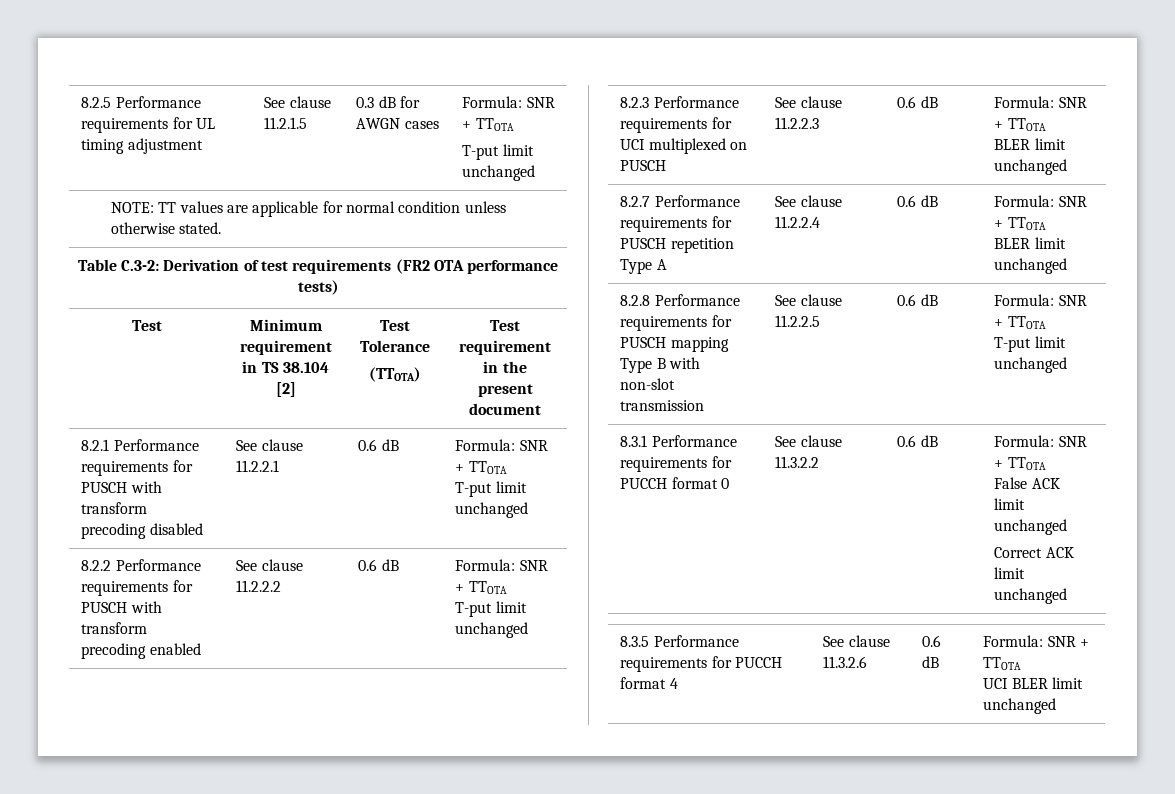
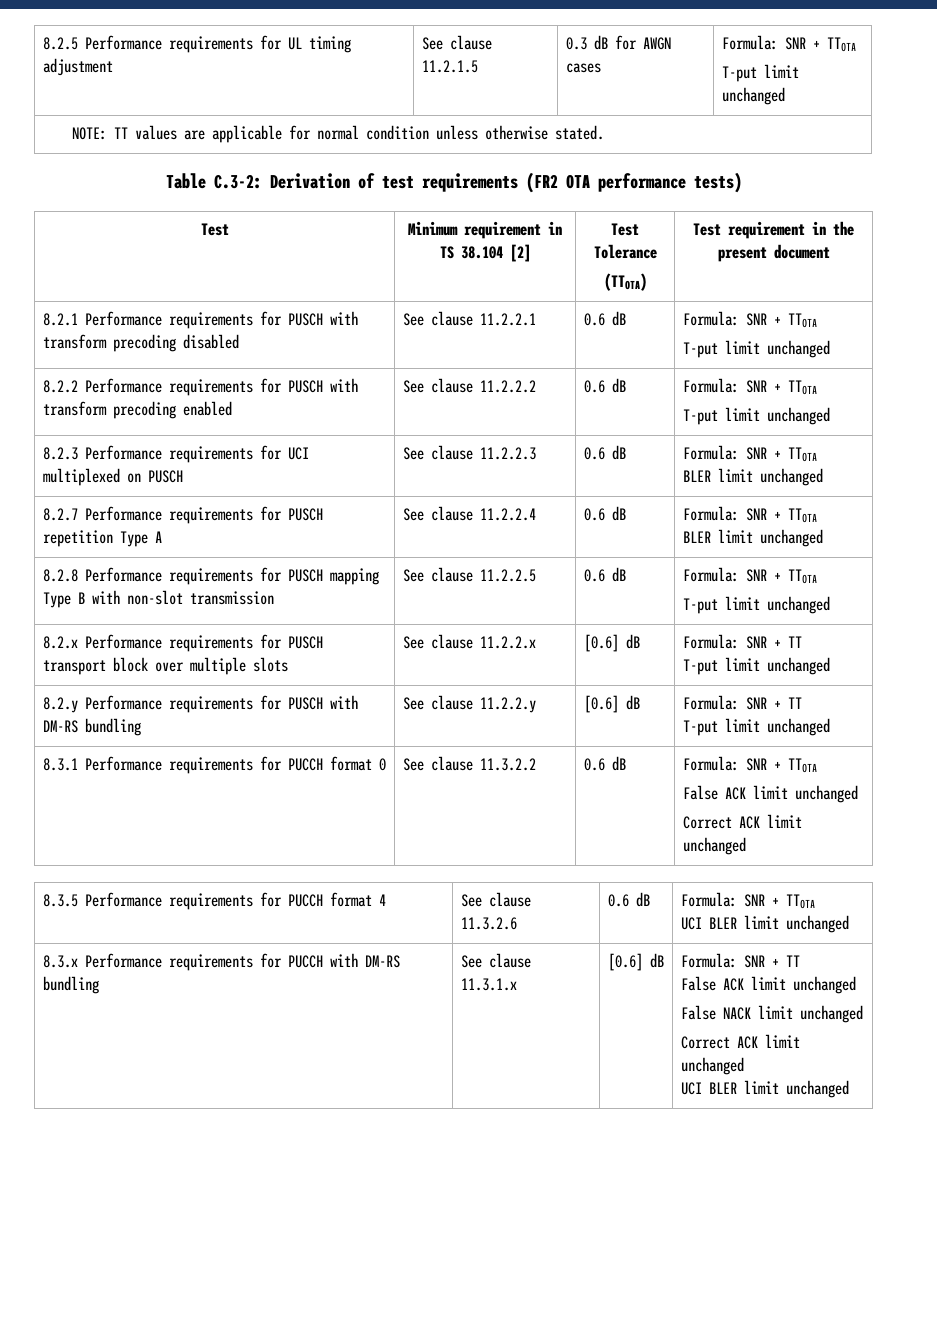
+ 8.2.x Performance requirements for PUSCH transport block over multiple slots | See clause 11.2.2.x | [0.6] dB | Formula: SNR + TT
+ T-put limit unchanged
+ 8.2.y Performance requirements for PUSCH with DM-RS bundling | See clause 11.2.2.y | [0.6] dB | Formula: SNR + TT
+ T-put limit unchanged
+ 8.3.x Performance requirements for PUCCH with DM-RS bundling | See clause 11.3.1.x | [0.6] dB | Formula: SNR + TT
+ False ACK limit unchanged
+ False NACK limit unchanged
+ Correct ACK limit unchanged
+ UCI BLER limit unchanged

